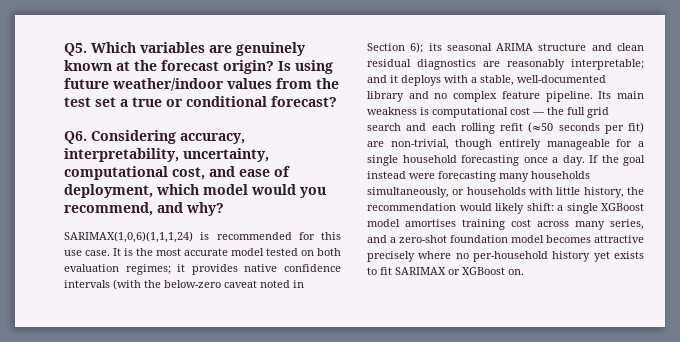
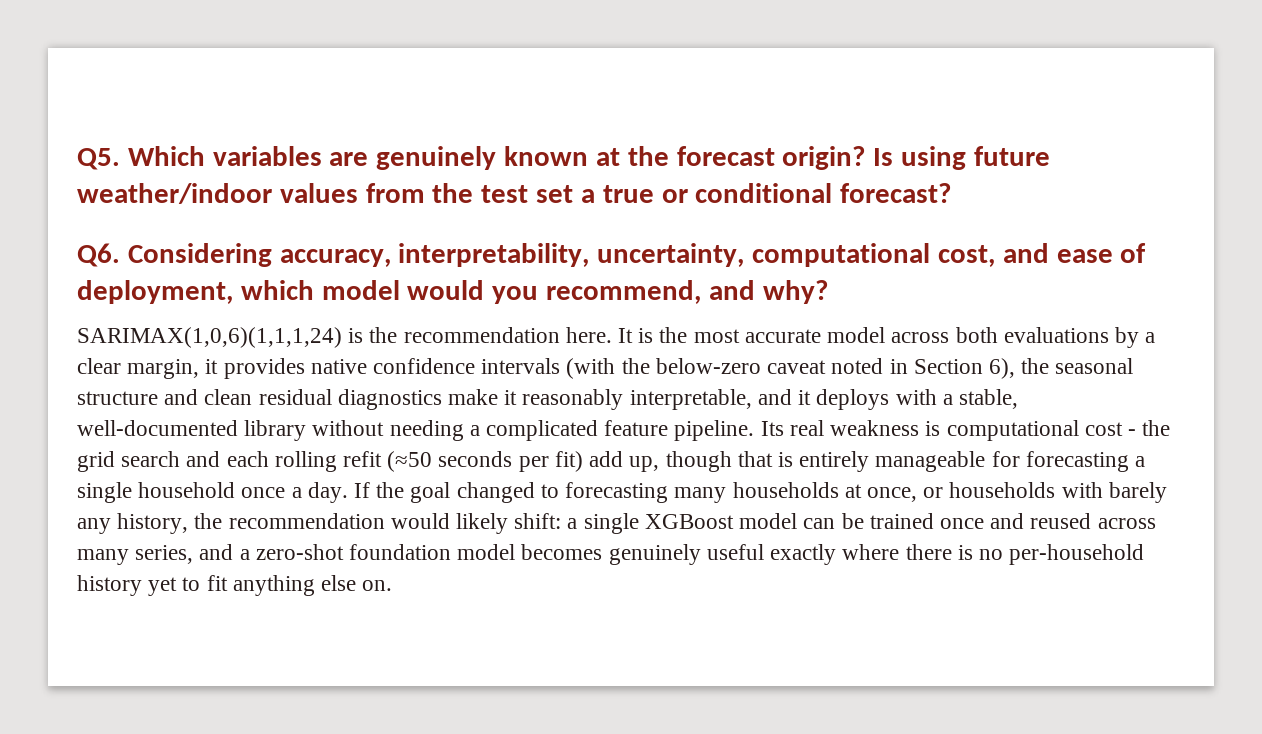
- SARIMAX(1,0,6)(1,1,1,24) is recommended for this use case.
+ SARIMAX(1,0,6)(1,1,1,24) is the recommendation here.
- It is the most accurate model tested on both evaluation regimes; it provides native confidence intervals (with the below-zero caveat noted in Section 6); its seasonal ARIMA structure and clean residual diagnostics are reasonably interpretable; and it deploys with a stable, well-documented library and no complex feature pipeline.
+ It is the most accurate model across both evaluations by a clear margin, it provides native confidence intervals (with the below-zero caveat noted in Section 6), the seasonal structure and clean residual diagnostics make it reasonably interpretable, and it deploys with a stable, well-documented library without needing a complicated feature pipeline.
- Its main weakness is computational cost — the full grid search and each rolling refit (≈50 seconds per fit) are non-trivial, though entirely manageable for a single household forecasting once a day.
+ Its real weakness is computational cost - the grid search and each rolling refit (≈50 seconds per fit) add up, though that is entirely manageable for forecasting a single household once a day.
- If the goal instead were forecasting many households simultaneously, or households with little history, the recommendation would likely shift: a single XGBoost model amortises training cost across many series, and a zero-shot foundation model becomes attractive precisely where no per-household history yet exists to fit SARIMAX or XGBoost on.
+ If the goal changed to forecasting many households at once, or households with barely any history, the recommendation would likely shift: a single XGBoost model can be trained once and reused across many series, and a zero-shot foundation model becomes genuinely useful exactly where there is no per-household history yet to fit anything else on.

